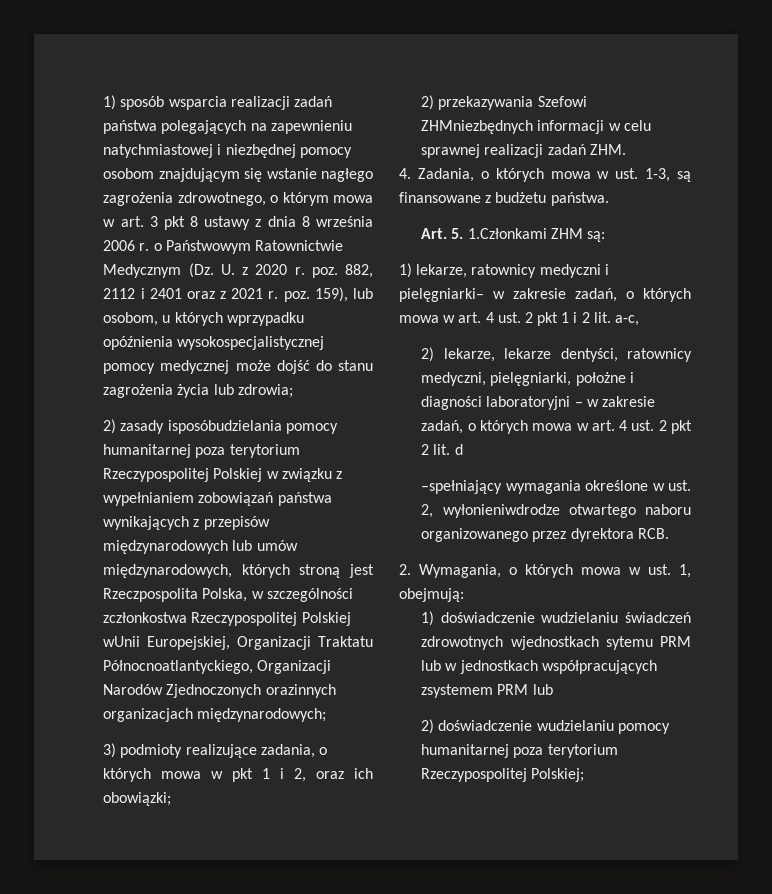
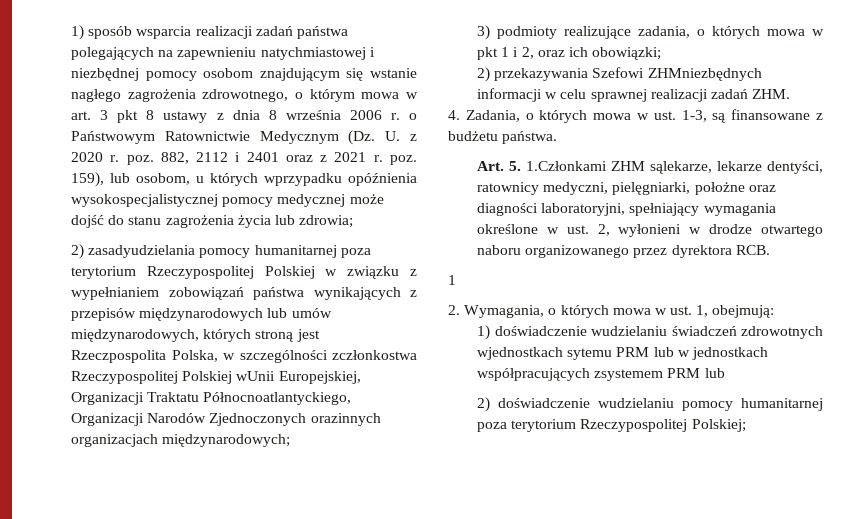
- 2) zasady isposóbudzielania pomocy humanitarnej poza terytorium Rzeczypospolitej Polskiej w związku z wypełnianiem zobowiązań państwa wynikających z przepisów międzynarodowych lub umów międzynarodowych, których stroną jest Rzeczpospolita Polska, w szczególności zczłonkostwa Rzeczypospolitej Polskiej wUnii Europejskiej, Organizacji Traktatu Północnoatlantyckiego, Organizacji Narodów Zjednoczonych orazinnych organizacjach międzynarodowych;
+ 2) zasadyudzielania pomocy humanitarnej poza terytorium Rzeczypospolitej Polskiej w związku z wypełnianiem zobowiązań państwa wynikających z przepisów międzynarodowych lub umów międzynarodowych, których stroną jest Rzeczpospolita Polska, w szczególności zczłonkostwa Rzeczypospolitej Polskiej wUnii Europejskiej, Organizacji Traktatu Północnoatlantyckiego, Organizacji Narodów Zjednoczonych orazinnych organizacjach międzynarodowych;
- Art. 5. 1.Członkami ZHM są:
- 1) lekarze, ratownicy medyczni i pielęgniarki– w zakresie zadań, o których mowa w art. 4 ust. 2 pkt 1 i 2 lit. a-c,
- 2) lekarze, lekarze dentyści, ratownicy medyczni, pielęgniarki, położne i diagności laboratoryjni – w zakresie zadań, o których mowa w art. 4 ust. 2 pkt 2 lit. d
- –spełniający wymagania określone w ust. 2, wyłonieniwdrodze otwartego naboru organizowanego przez dyrektora RCB.
+ Art. 5. 1.Członkami ZHM sąlekarze, lekarze dentyści, ratownicy medyczni, pielęgniarki, położne oraz diagności laboratoryjni, spełniający wymagania określone w ust. 2, wyłonieni w drodze otwartego naboru organizowanego przez dyrektora RCB.
+ 1

